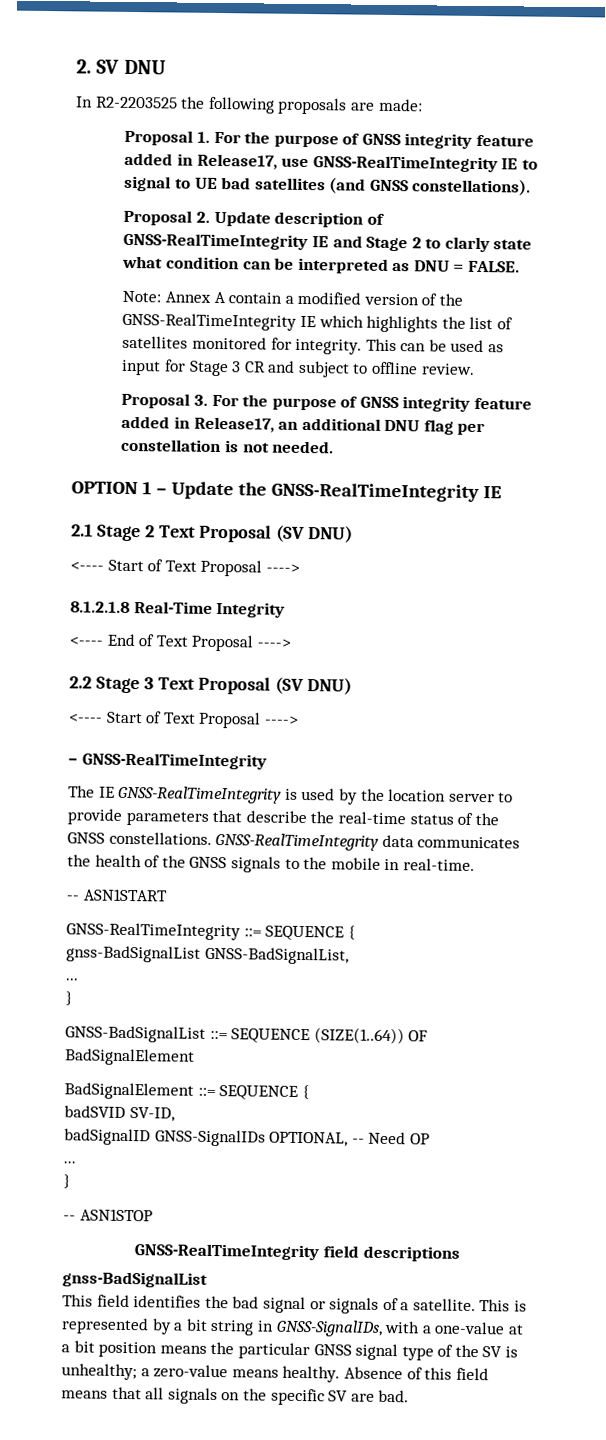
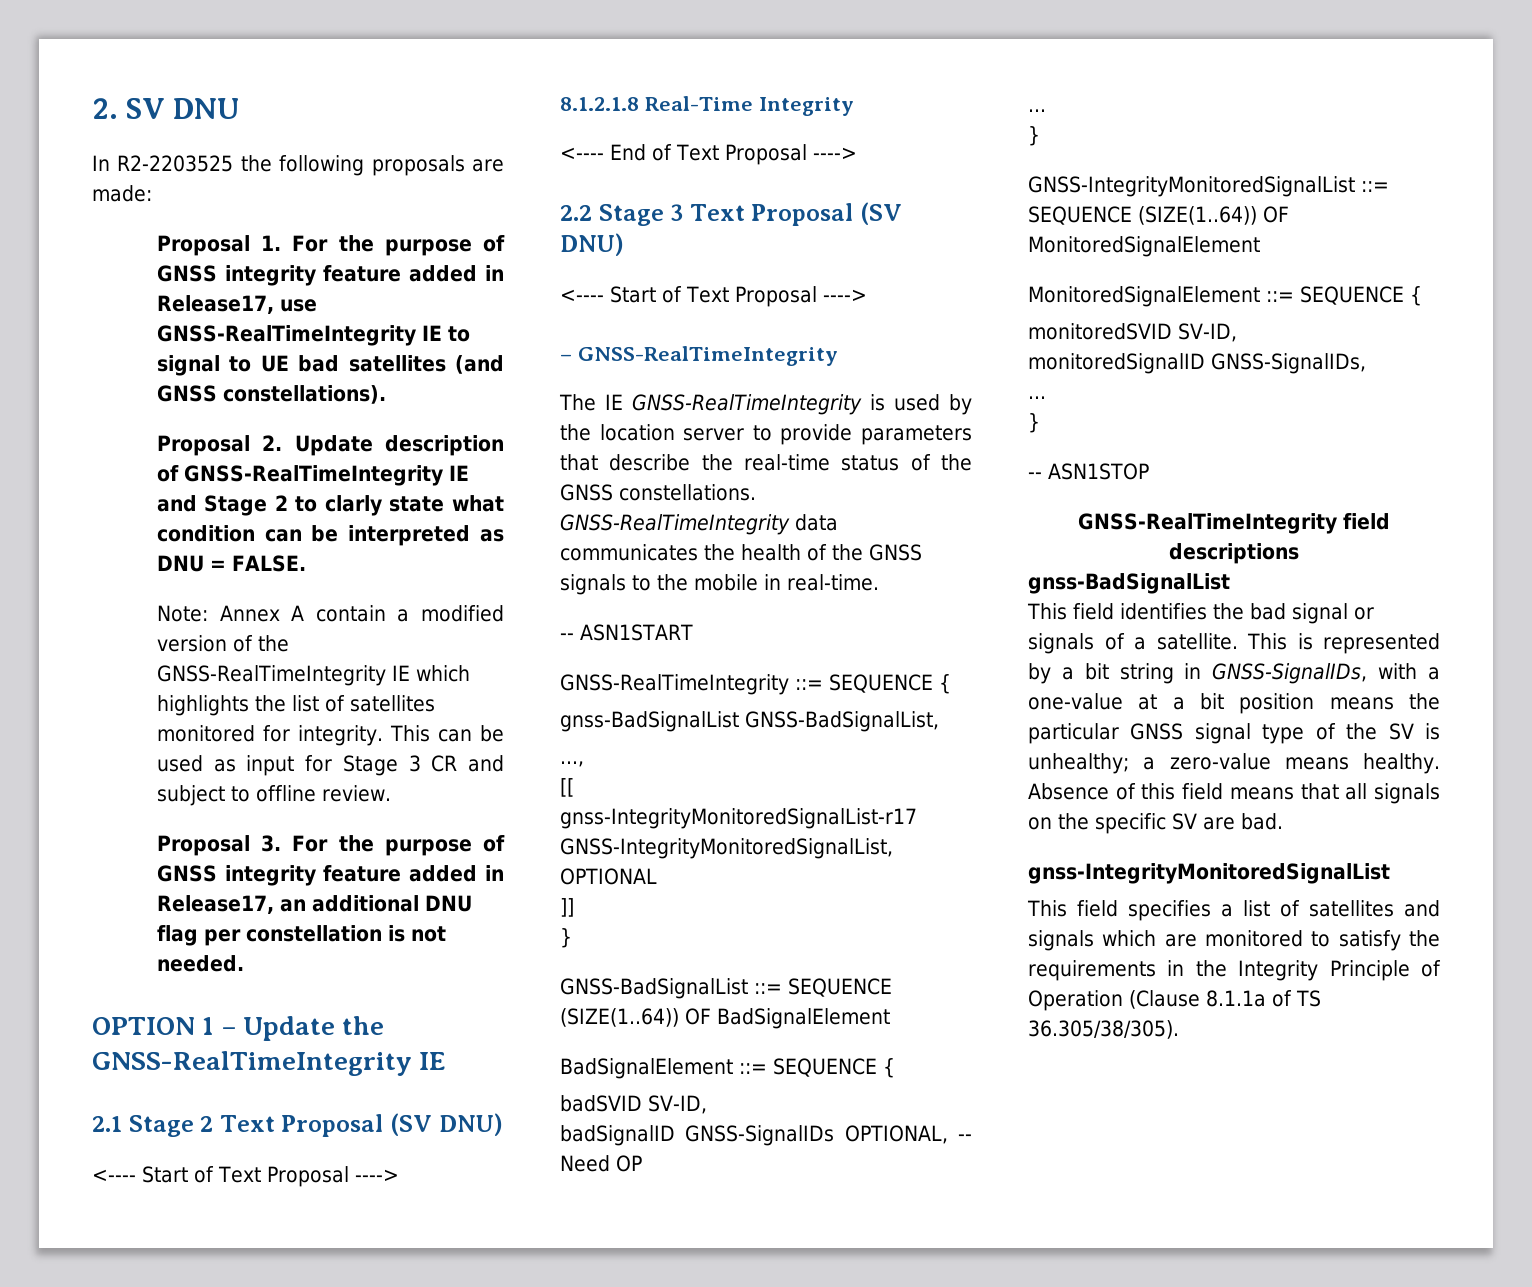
  gnss-BadSignalList GNSS-BadSignalList,
- ...
+ ...,
+ [[
+ gnss-IntegrityMonitoredSignalList-r17 GNSS-IntegrityMonitoredSignalList, OPTIONAL
+ ]]
+ GNSS-IntegrityMonitoredSignalList ::= SEQUENCE (SIZE(1..64)) OF MonitoredSignalElement
+ MonitoredSignalElement ::= SEQUENCE {
+ monitoredSVID SV-ID,
+ monitoredSignalID GNSS-SignalIDs,
+ ...
+ }
+ gnss-IntegrityMonitoredSignalList
+ This field specifies a list of satellites and signals which are monitored to satisfy the requirements in the Integrity Principle of Operation (Clause 8.1.1a of TS 36.305/38/305).

